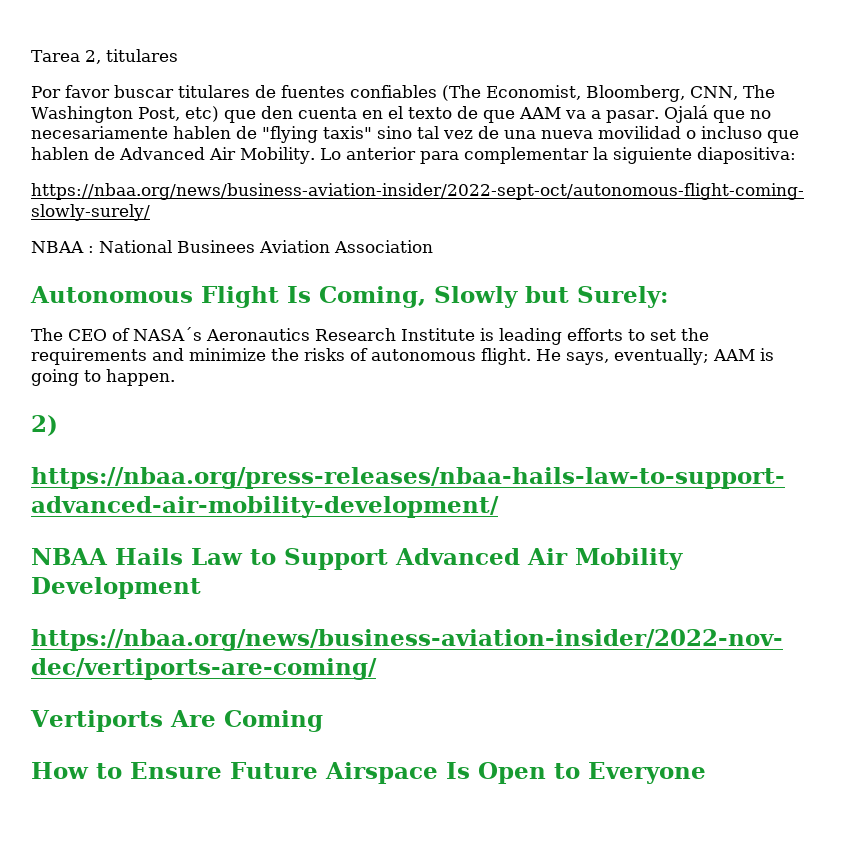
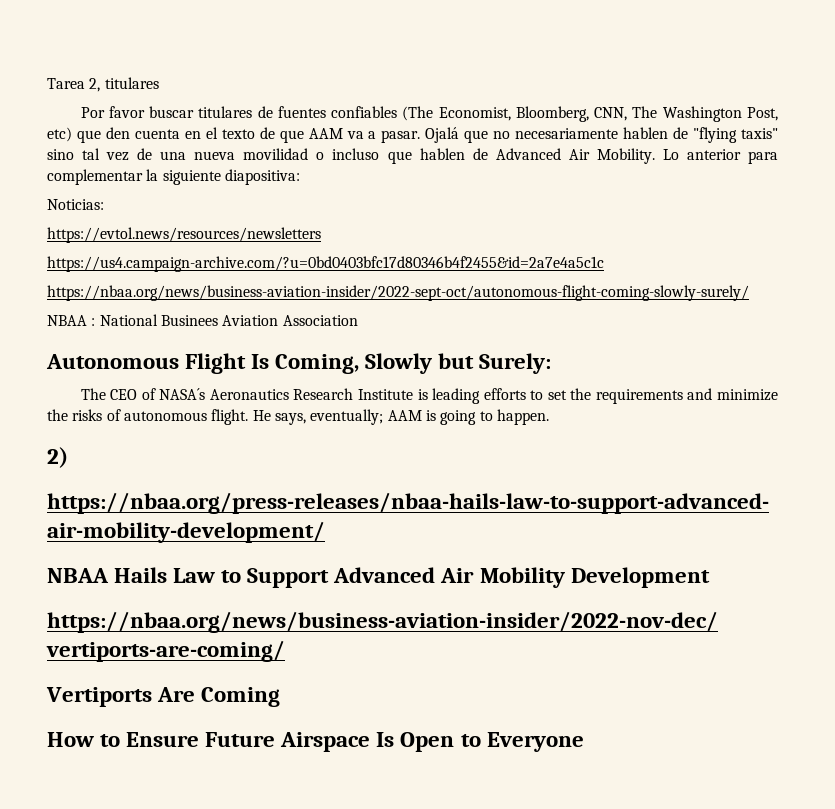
+ Noticias:
+ https://evtol.news/resources/newsletters
+ https://us4.campaign-archive.com/?u=0bd0403bfc17d80346b4f2455&id=2a7e4a5c1c

